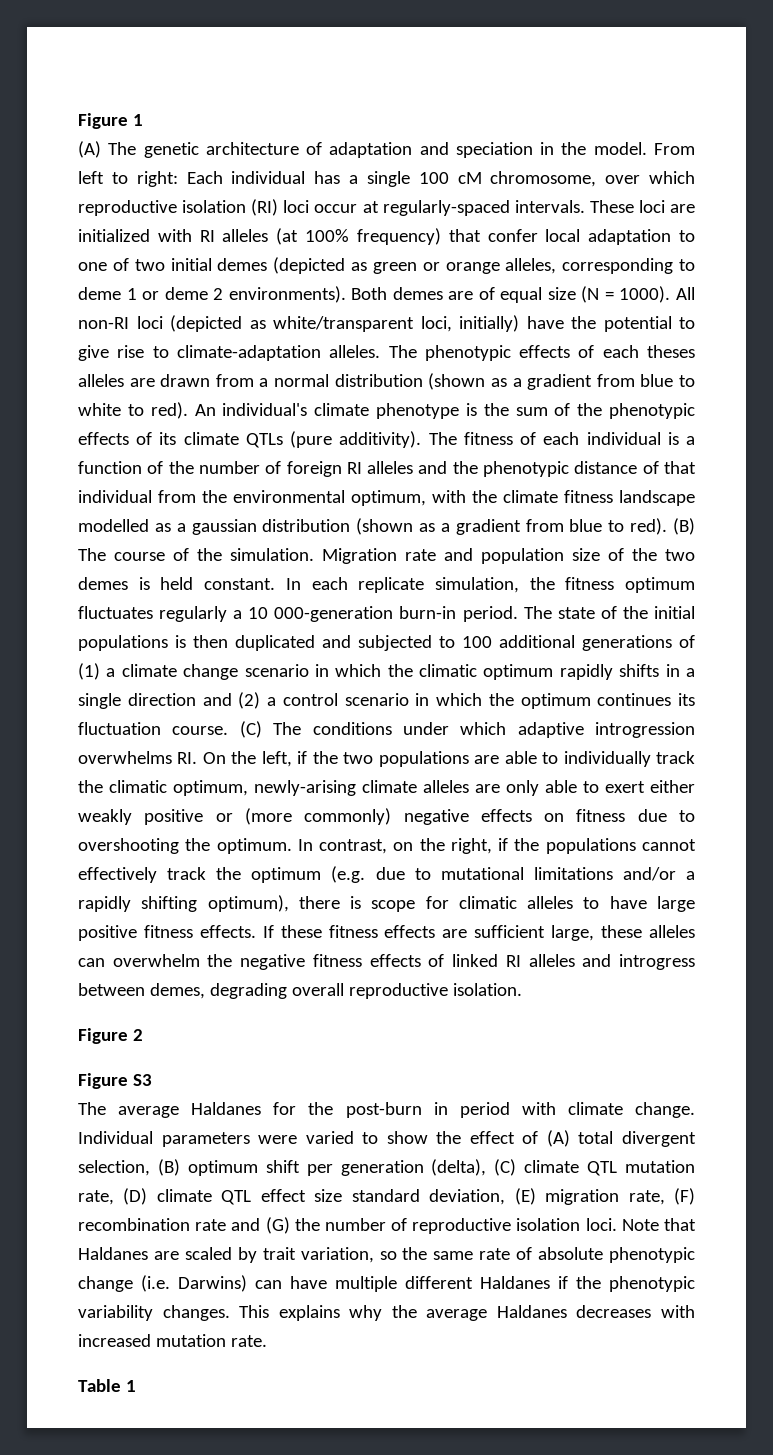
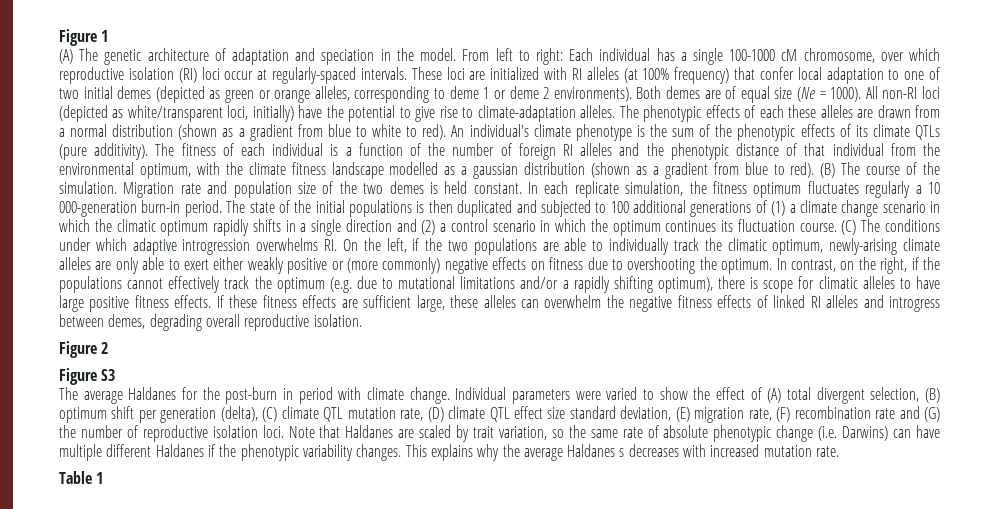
- From left to right: Each individual has a single 100 cM chromosome, over which reproductive isolation (RI) loci occur at regularly-spaced intervals.
+ From left to right: Each individual has a single 100-1000 cM chromosome, over which reproductive isolation (RI) loci occur at regularly-spaced intervals.
- Both demes are of equal size (N = 1000).
+ Both demes are of equal size (Ne = 1000).
- The phenotypic effects of each theses alleles are drawn from a normal distribution (shown as a gradient from blue to white to red).
+ The phenotypic effects of each these alleles are drawn from a normal distribution (shown as a gradient from blue to white to red).
- This explains why the average Haldanes decreases with increased mutation rate.
+ This explains why the average Haldanes s decreases with increased mutation rate.

